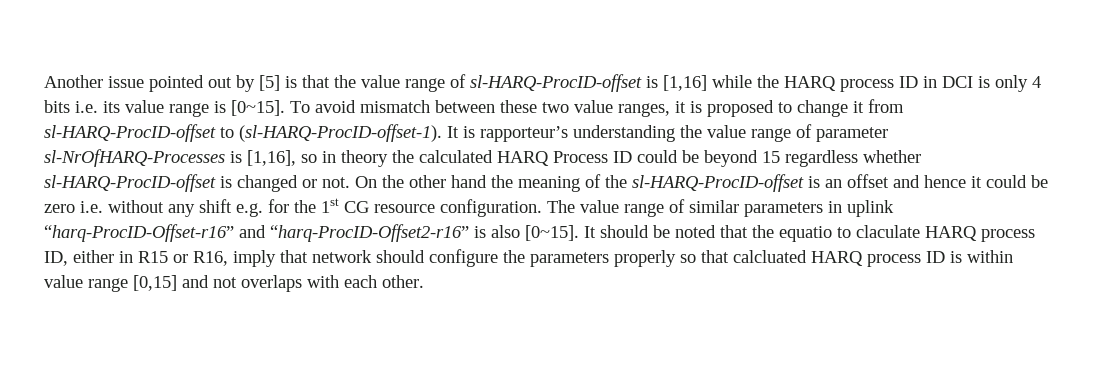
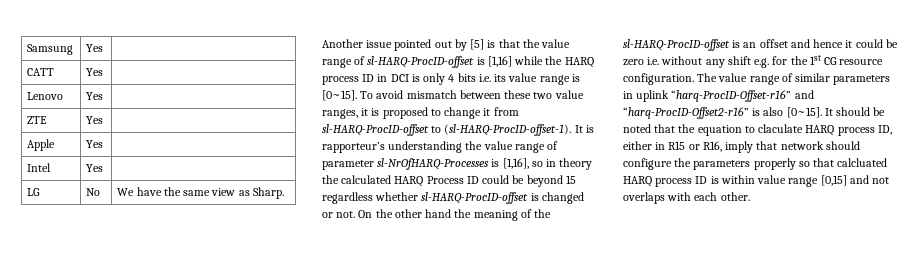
+ Samsung | Yes |
+ CATT | Yes |
+ Lenovo | Yes |
+ ZTE | Yes |
+ Apple | Yes |
+ Intel | Yes |
+ LG | No | We have the same view as Sharp.
- It should be noted that the equatio to claculate HARQ process ID, either in R15 or R16, imply that network should configure the parameters properly so that calcluated HARQ process ID is within value range [0,15] and not overlaps with each other.
+ It should be noted that the equation to claculate HARQ process ID, either in R15 or R16, imply that network should configure the parameters properly so that calcluated HARQ process ID is within value range [0,15] and not overlaps with each other.

